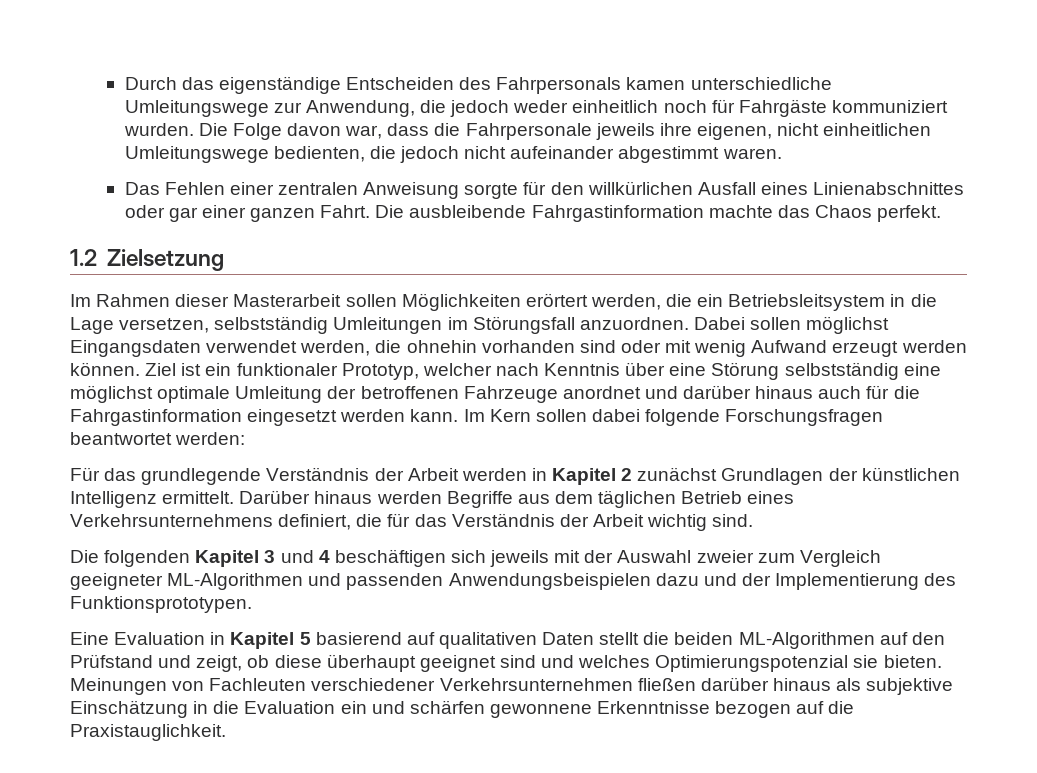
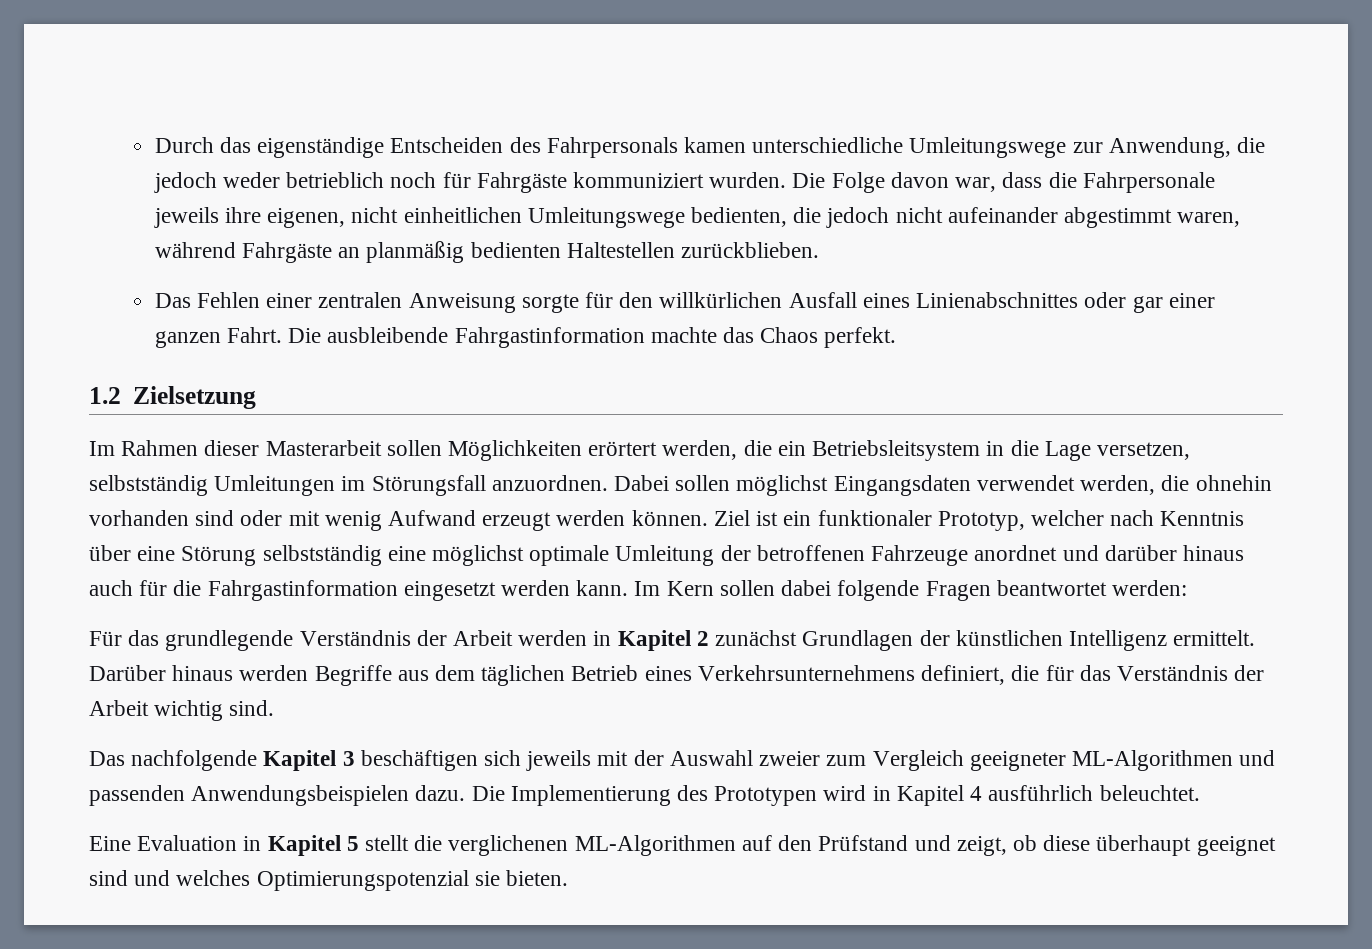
- Durch das eigenständige Entscheiden des Fahrpersonals kamen unterschiedliche Umleitungswege zur Anwendung, die jedoch weder einheitlich noch für Fahrgäste kommuniziert wurden.
+ Durch das eigenständige Entscheiden des Fahrpersonals kamen unterschiedliche Umleitungswege zur Anwendung, die jedoch weder betrieblich noch für Fahrgäste kommuniziert wurden.
- Die Folge davon war, dass die Fahrpersonale jeweils ihre eigenen, nicht einheitlichen Umleitungswege bedienten, die jedoch nicht aufeinander abgestimmt waren.
+ Die Folge davon war, dass die Fahrpersonale jeweils ihre eigenen, nicht einheitlichen Umleitungswege bedienten, die jedoch nicht aufeinander abgestimmt waren, während Fahrgäste an planmäßig bedienten Haltestellen zurückblieben.
- Im Kern sollen dabei folgende Forschungsfragen beantwortet werden:
+ Im Kern sollen dabei folgende Fragen beantwortet werden:
- Die folgenden Kapitel 3 und 4 beschäftigen sich jeweils mit der Auswahl zweier zum Vergleich geeigneter ML-Algorithmen und passenden Anwendungsbeispielen dazu und der Implementierung des Funktionsprototypen.
+ Das nachfolgende Kapitel 3 beschäftigen sich jeweils mit der Auswahl zweier zum Vergleich geeigneter ML-Algorithmen und passenden Anwendungsbeispielen dazu. Die Implementierung des Prototypen wird in Kapitel 4 ausführlich beleuchtet.
- Eine Evaluation in Kapitel 5 basierend auf qualitativen Daten stellt die beiden ML-Algorithmen auf den Prüfstand und zeigt, ob diese überhaupt geeignet sind und welches Optimierungspotenzial sie bieten. Meinungen von Fachleuten verschiedener Verkehrsunternehmen fließen darüber hinaus als subjektive Einschätzung in die Evaluation ein und schärfen gewonnene Erkenntnisse bezogen auf die Praxistauglichkeit.
+ Eine Evaluation in Kapitel 5 stellt die verglichenen ML-Algorithmen auf den Prüfstand und zeigt, ob diese überhaupt geeignet sind und welches Optimierungspotenzial sie bieten.

